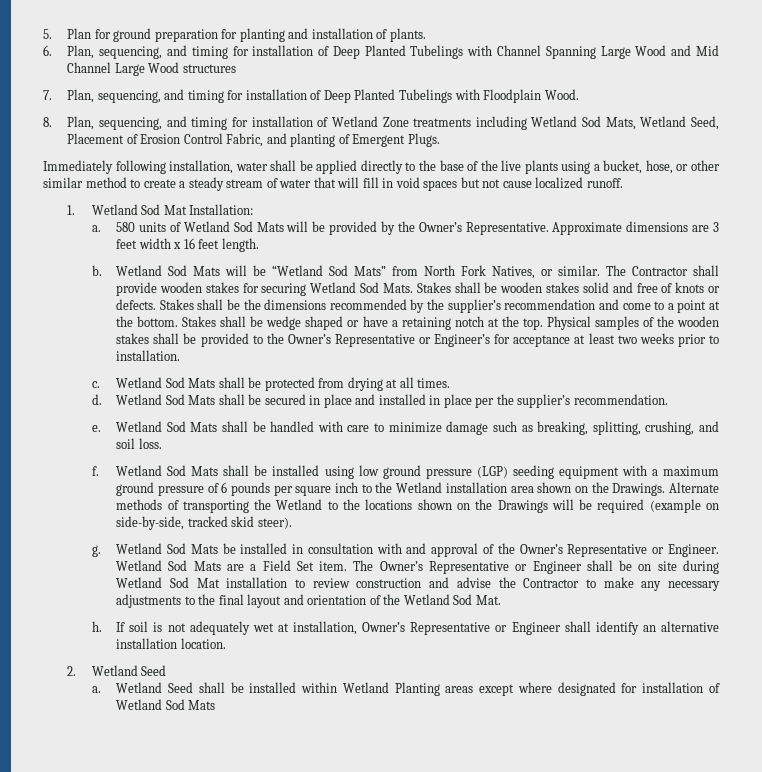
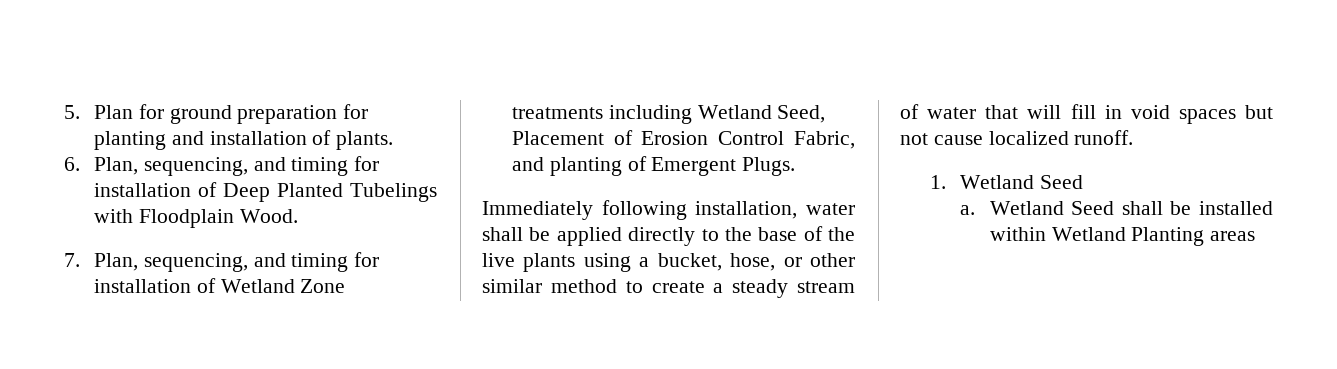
- 6. Plan, sequencing, and timing for installation of Deep Planted Tubelings with Channel Spanning Large Wood and Mid Channel Large Wood structures
- 7. Plan, sequencing, and timing for installation of Deep Planted Tubelings with Floodplain Wood.
+ 6. Plan, sequencing, and timing for installation of Deep Planted Tubelings with Floodplain Wood.
- 8. Plan, sequencing, and timing for installation of Wetland Zone treatments including Wetland Sod Mats, Wetland Seed, Placement of Erosion Control Fabric, and planting of Emergent Plugs.
+ 7. Plan, sequencing, and timing for installation of Wetland Zone treatments including Wetland Seed, Placement of Erosion Control Fabric, and planting of Emergent Plugs.
- 1. Wetland Sod Mat Installation:
- a. 580 units of Wetland Sod Mats will be provided by the Owner’s Representative. Approximate dimensions are 3 feet width x 16 feet length.
- b. Wetland Sod Mats will be “Wetland Sod Mats” from North Fork Natives, or similar. The Contractor shall provide wooden stakes for securing Wetland Sod Mats. Stakes shall be wooden stakes solid and free of knots or defects. Stakes shall be the dimensions recommended by the supplier’s recommendation and come to a point at the bottom. Stakes shall be wedge shaped or have a retaining notch at the top. Physical samples of the wooden stakes shall be provided to the Owner’s Representative or Engineer’s for acceptance at least two weeks prior to installation.
- c. Wetland Sod Mats shall be protected from drying at all times.
- d. Wetland Sod Mats shall be secured in place and installed in place per the supplier’s recommendation.
- e. Wetland Sod Mats shall be handled with care to minimize damage such as breaking, splitting, crushing, and soil loss.
- f. Wetland Sod Mats shall be installed using low ground pressure (LGP) seeding equipment with a maximum ground pressure of 6 pounds per square inch to the Wetland installation area shown on the Drawings. Alternate methods of transporting the Wetland to the locations shown on the Drawings will be required (example on side-by-side, tracked skid steer).
- g. Wetland Sod Mats be installed in consultation with and approval of the Owner’s Representative or Engineer. Wetland Sod Mats are a Field Set item. The Owner’s Representative or Engineer shall be on site during Wetland Sod Mat installation to review construction and advise the Contractor to make any necessary adjustments to the final layout and orientation of the Wetland Sod Mat.
- h. If soil is not adequately wet at installation, Owner’s Representative or Engineer shall identify an alternative installation location.
- 2. Wetland Seed
+ 1. Wetland Seed
- Wetland Seed shall be installed within Wetland Planting areas except where designated for installation of Wetland Sod Mats
+ Wetland Seed shall be installed within Wetland Planting areas

